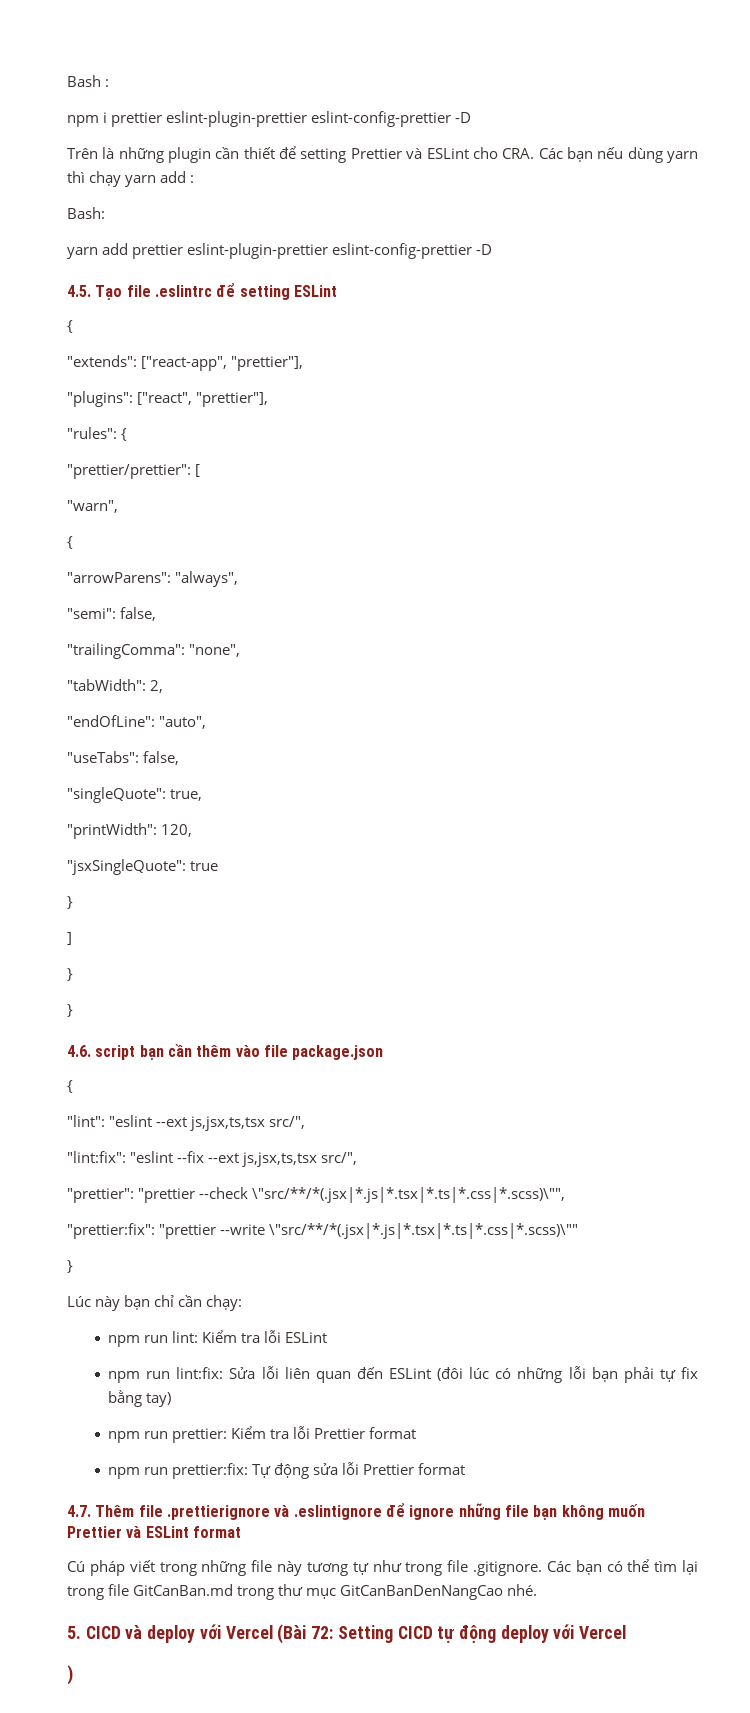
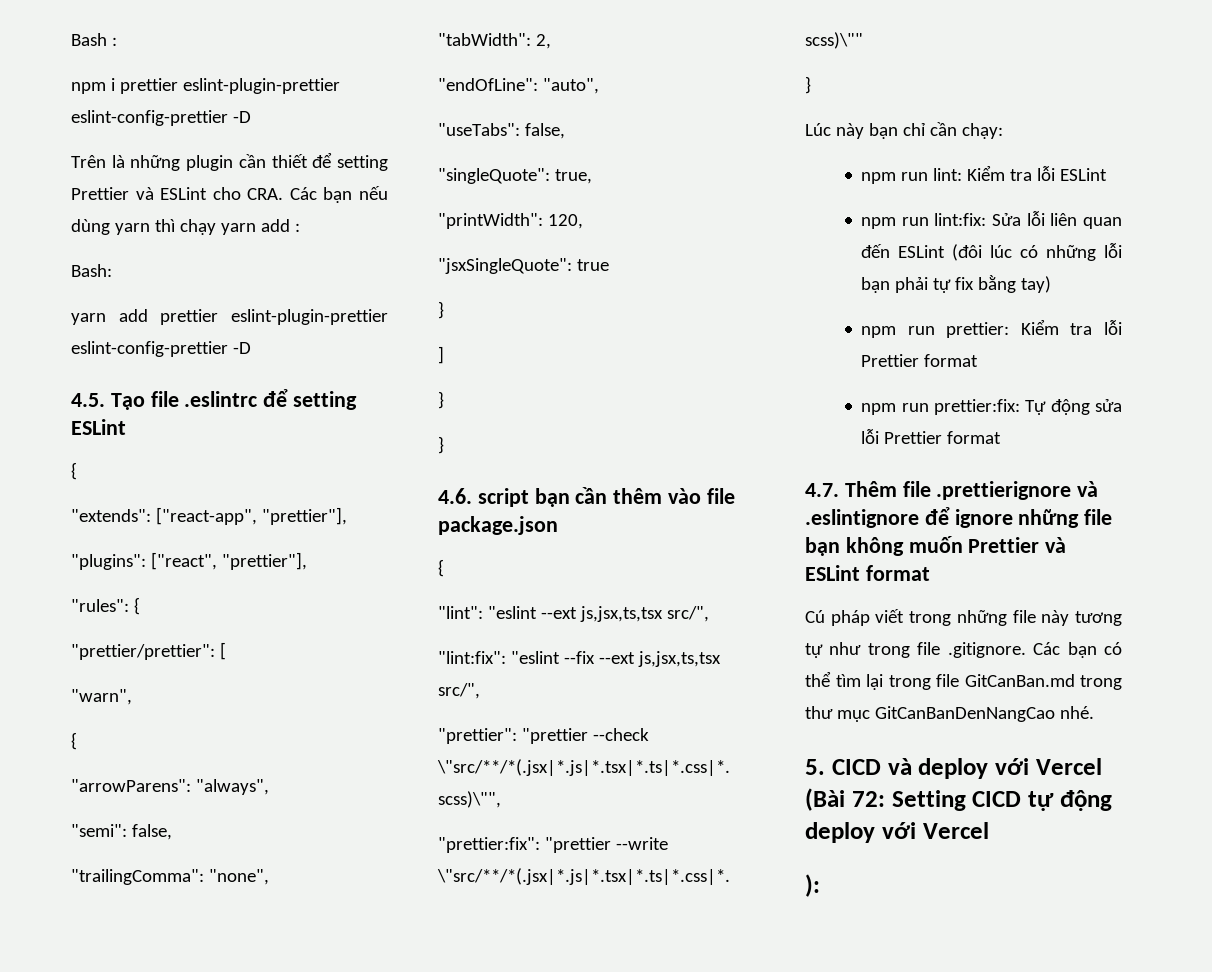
- )
+ ):

